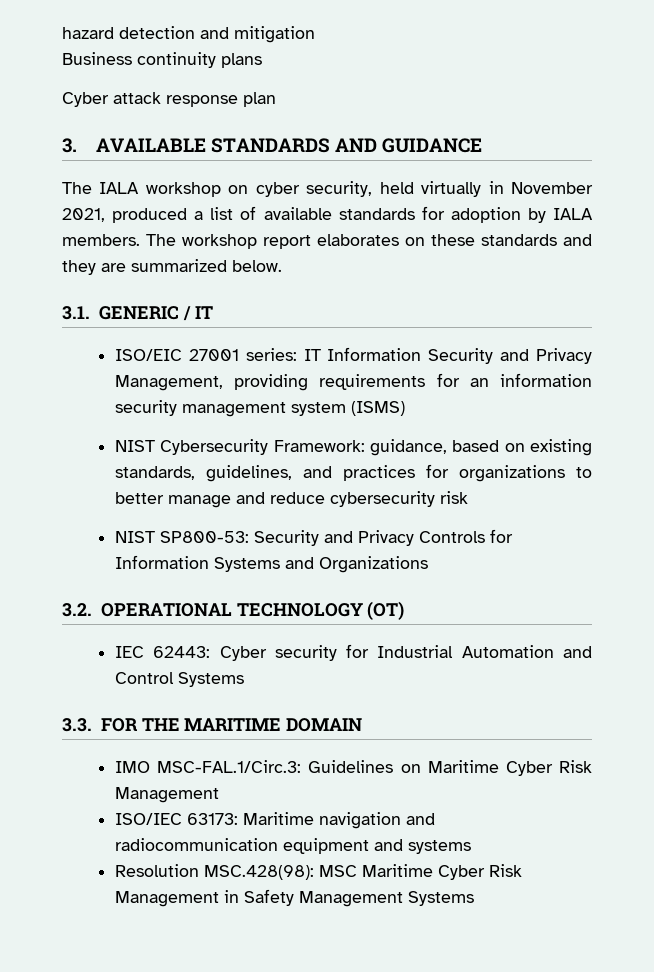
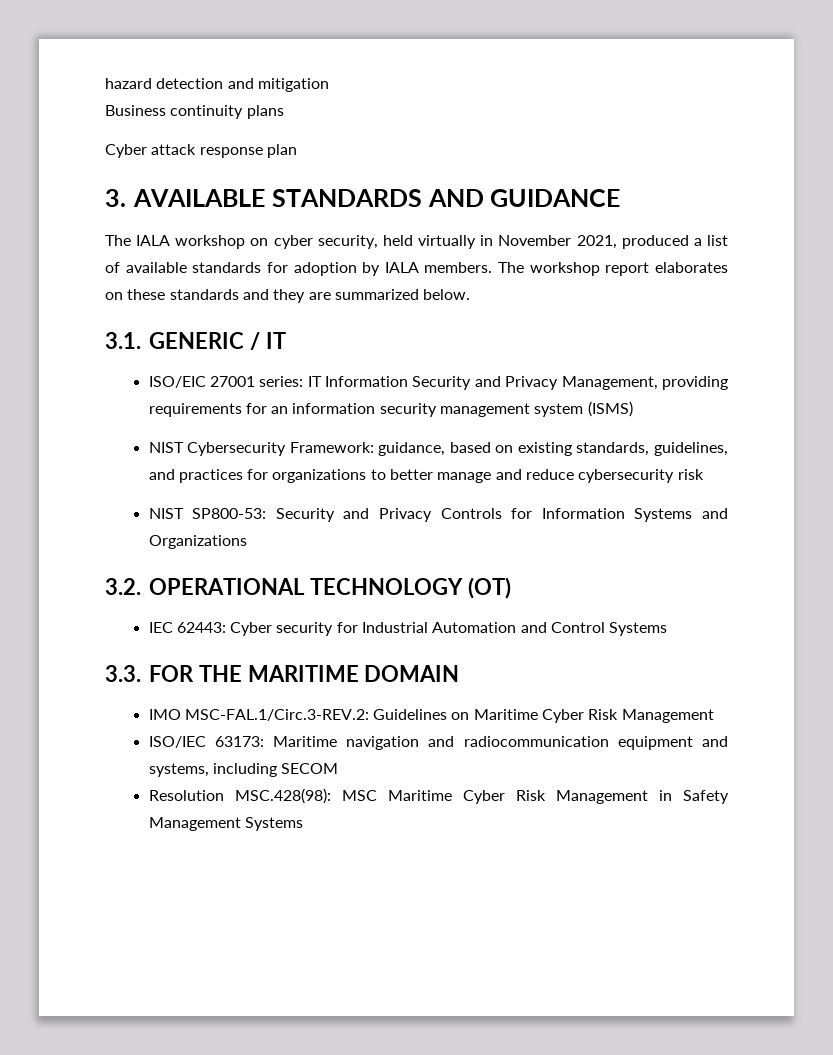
- IMO MSC-FAL.1/Circ.3: Guidelines on Maritime Cyber Risk Management
+ IMO MSC-FAL.1/Circ.3-REV.2: Guidelines on Maritime Cyber Risk Management
- ISO/IEC 63173: Maritime navigation and radiocommunication equipment and systems
+ ISO/IEC 63173: Maritime navigation and radiocommunication equipment and systems, including SECOM

